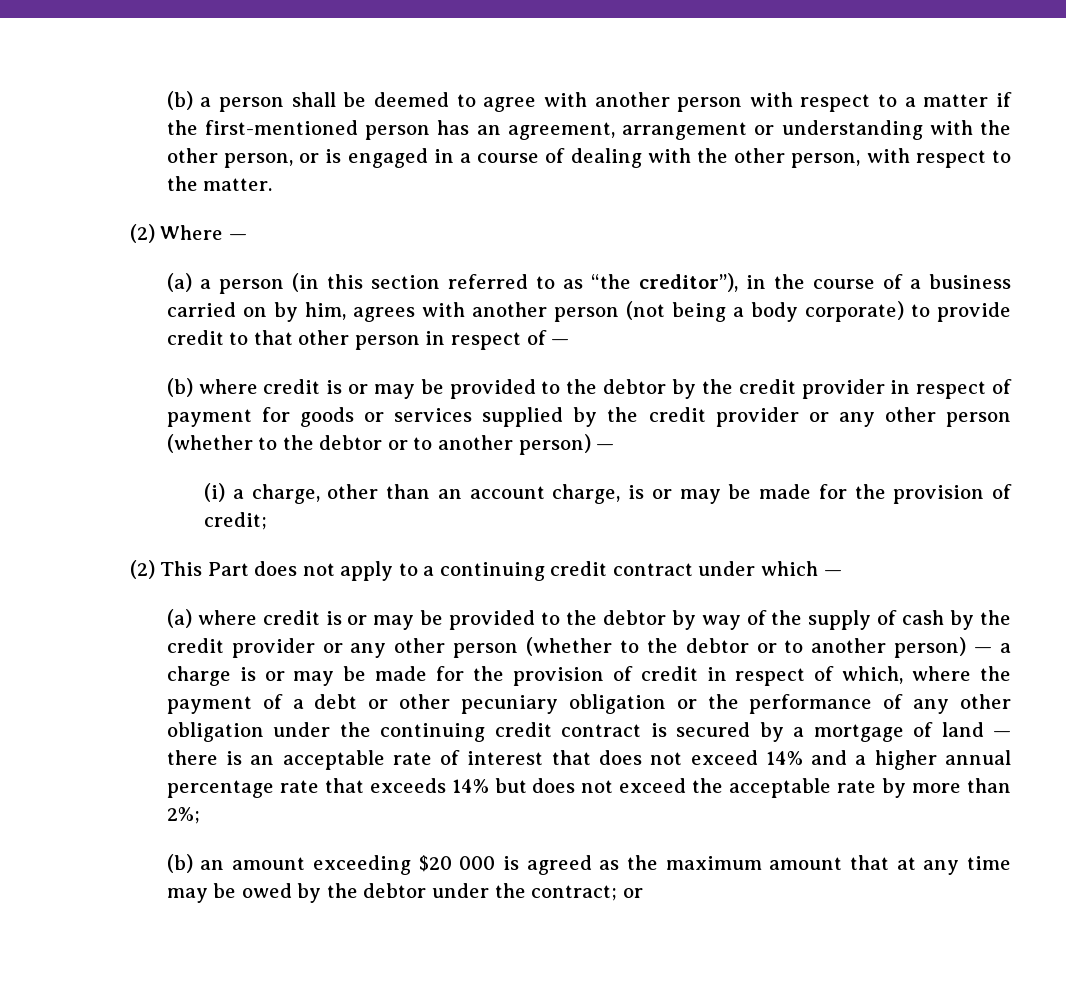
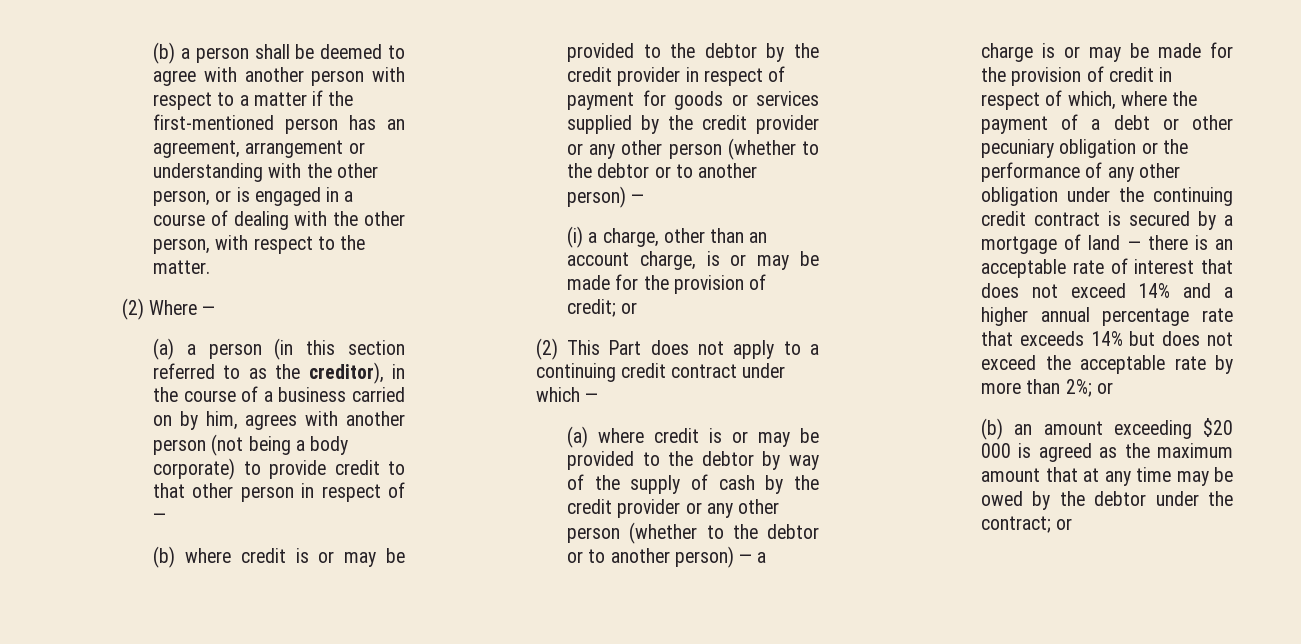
- (a) a person (in this section referred to as “the creditor”), in the course of a business carried on by him, agrees with another person (not being a body corporate) to provide credit to that other person in respect of —
+ (a) a person (in this section referred to as the creditor), in the course of a business carried on by him, agrees with another person (not being a body corporate) to provide credit to that other person in respect of —
- (i) a charge, other than an account charge, is or may be made for the provision of credit;
+ (i) a charge, other than an account charge, is or may be made for the provision of credit; or
- (a) where credit is or may be provided to the debtor by way of the supply of cash by the credit provider or any other person (whether to the debtor or to another person) — a charge is or may be made for the provision of credit in respect of which, where the payment of a debt or other pecuniary obligation or the performance of any other obligation under the continuing credit contract is secured by a mortgage of land — there is an acceptable rate of interest that does not exceed 14% and a higher annual percentage rate that exceeds 14% but does not exceed the acceptable rate by more than 2%;
+ (a) where credit is or may be provided to the debtor by way of the supply of cash by the credit provider or any other person (whether to the debtor or to another person) — a charge is or may be made for the provision of credit in respect of which, where the payment of a debt or other pecuniary obligation or the performance of any other obligation under the continuing credit contract is secured by a mortgage of land — there is an acceptable rate of interest that does not exceed 14% and a higher annual percentage rate that exceeds 14% but does not exceed the acceptable rate by more than 2%; or

